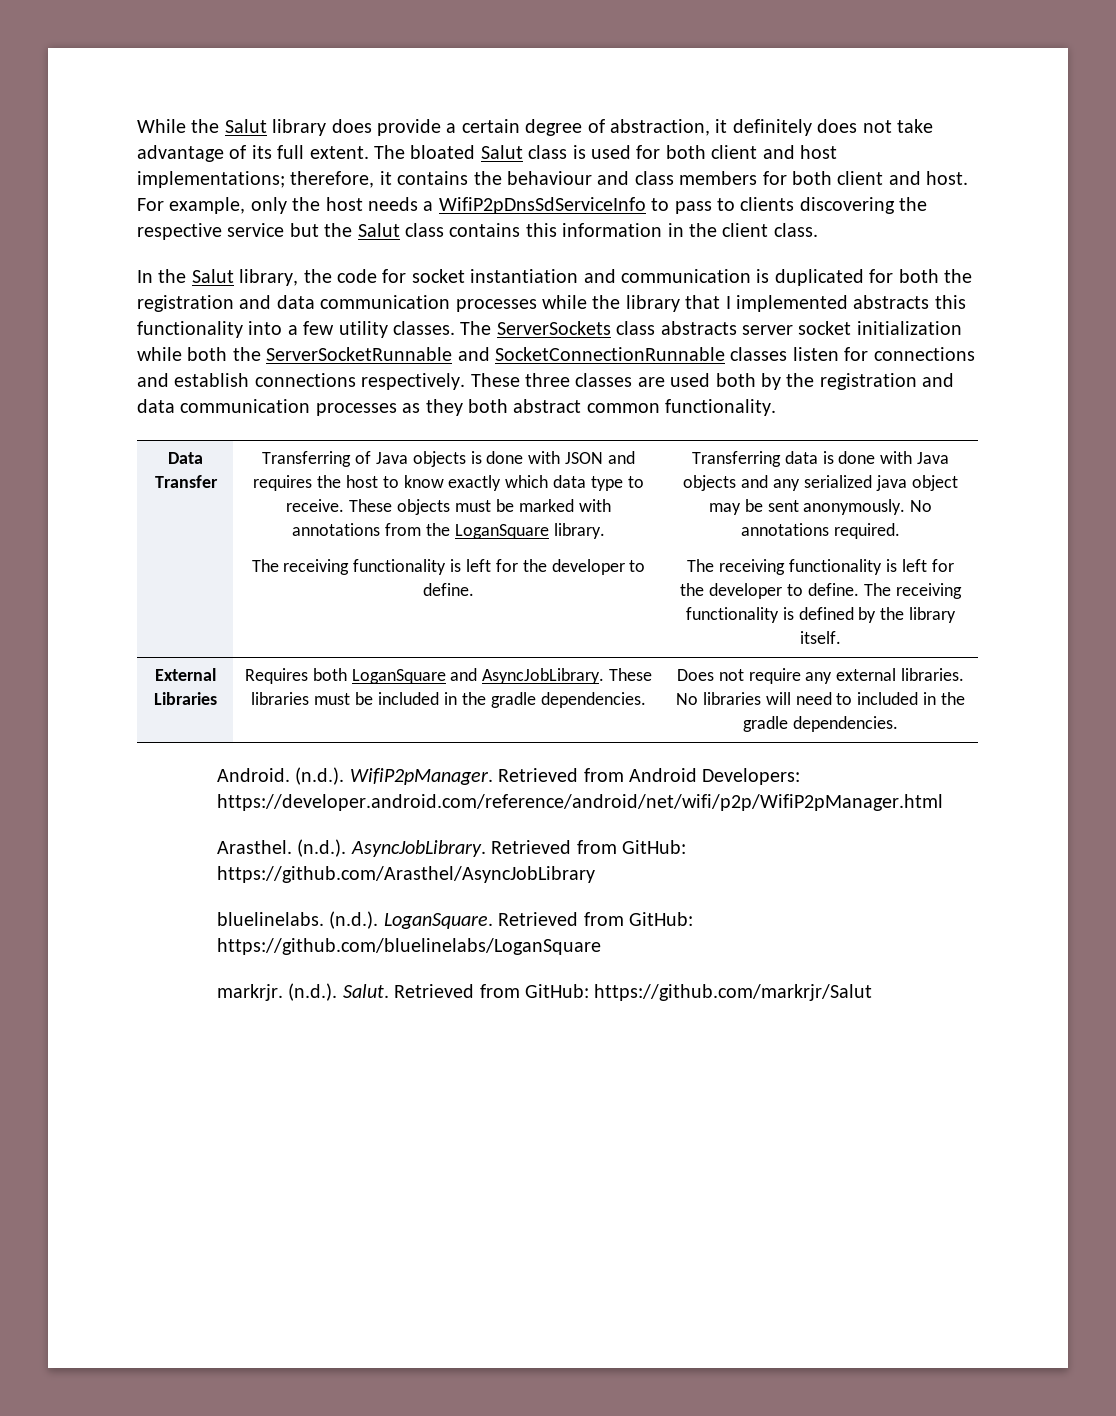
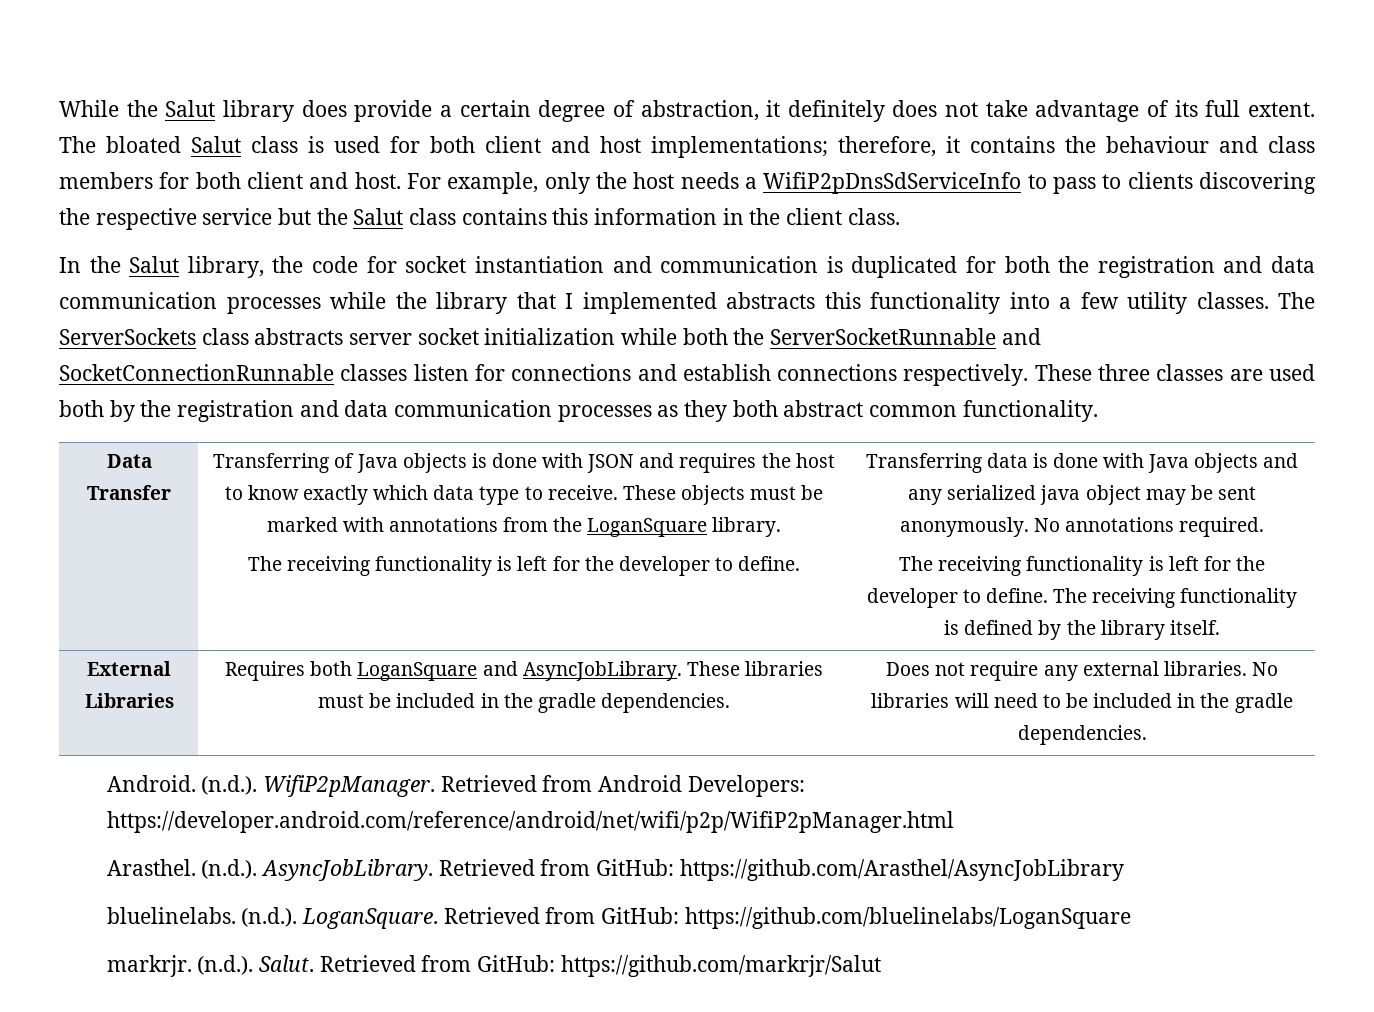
- External Libraries | Requires both LoganSquare and AsyncJobLibrary. These libraries must be included in the gradle dependencies. | Does not require any external libraries. No libraries will need to included in the gradle dependencies.
+ External Libraries | Requires both LoganSquare and AsyncJobLibrary. These libraries must be included in the gradle dependencies. | Does not require any external libraries. No libraries will need to be included in the gradle dependencies.

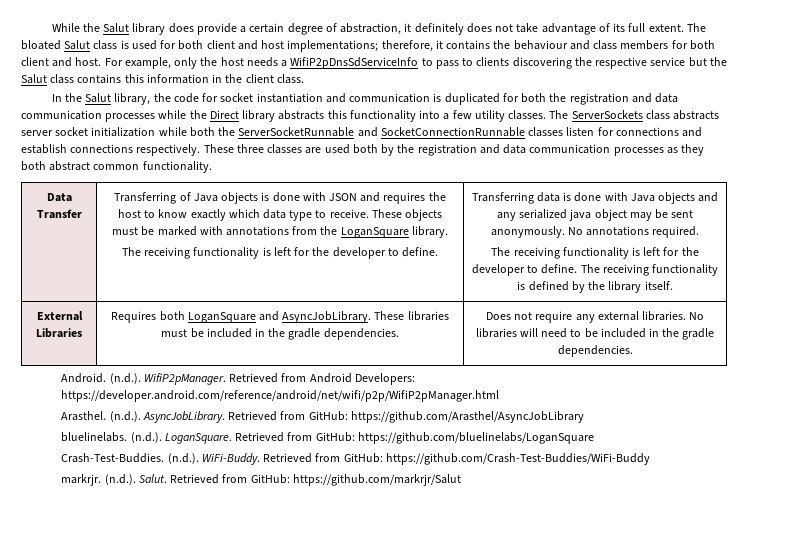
- In the Salut library, the code for socket instantiation and communication is duplicated for both the registration and data communication processes while the library that I implemented abstracts this functionality into a few utility classes.
+ In the Salut library, the code for socket instantiation and communication is duplicated for both the registration and data communication processes while the Direct library abstracts this functionality into a few utility classes.
+ Crash-Test-Buddies. (n.d.). WiFi-Buddy. Retrieved from GitHub: https://github.com/Crash-Test-Buddies/WiFi-Buddy

